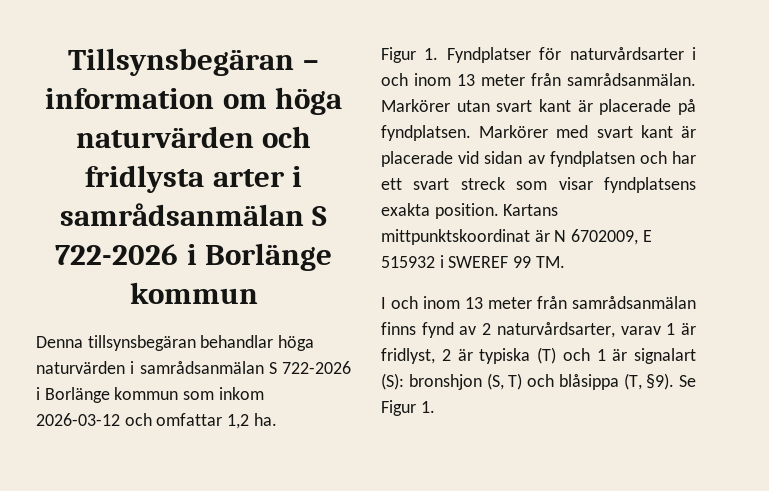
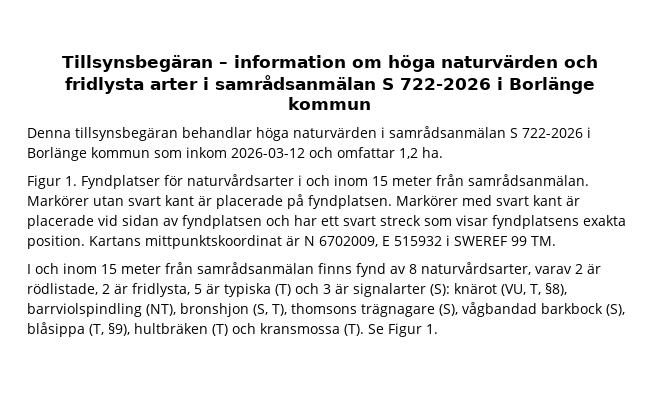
- Figur 1. Fyndplatser för naturvårdsarter i och inom 13 meter från samrådsanmälan.
+ Figur 1. Fyndplatser för naturvårdsarter i och inom 15 meter från samrådsanmälan.
- I och inom 13 meter från samrådsanmälan finns fynd av 2 naturvårdsarter, varav 1 är fridlyst, 2 är typiska (T) och 1 är signalart (S): bronshjon (S, T) och blåsippa (T, §9). Se Figur 1.
+ I och inom 15 meter från samrådsanmälan finns fynd av 8 naturvårdsarter, varav 2 är rödlistade, 2 är fridlysta, 5 är typiska (T) och 3 är signalarter (S): knärot (VU, T, §8), barrviolspindling (NT), bronshjon (S, T), thomsons trägnagare (S), vågbandad barkbock (S), blåsippa (T, §9), hultbräken (T) och kransmossa (T). Se Figur 1.

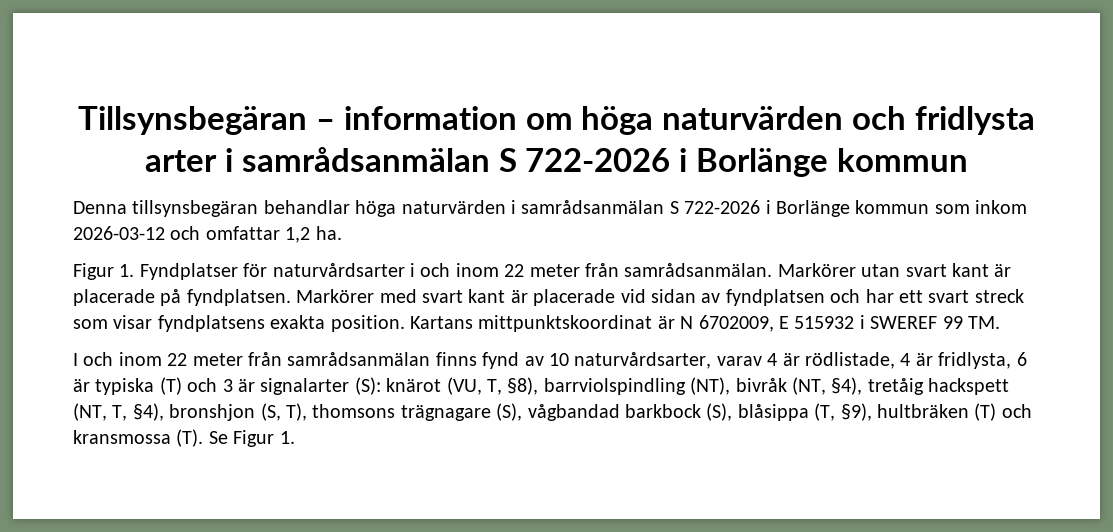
- Figur 1. Fyndplatser för naturvårdsarter i och inom 15 meter från samrådsanmälan.
+ Figur 1. Fyndplatser för naturvårdsarter i och inom 22 meter från samrådsanmälan.
- I och inom 15 meter från samrådsanmälan finns fynd av 8 naturvårdsarter, varav 2 är rödlistade, 2 är fridlysta, 5 är typiska (T) och 3 är signalarter (S): knärot (VU, T, §8), barrviolspindling (NT), bronshjon (S, T), thomsons trägnagare (S), vågbandad barkbock (S), blåsippa (T, §9), hultbräken (T) och kransmossa (T). Se Figur 1.
+ I och inom 22 meter från samrådsanmälan finns fynd av 10 naturvårdsarter, varav 4 är rödlistade, 4 är fridlysta, 6 är typiska (T) och 3 är signalarter (S): knärot (VU, T, §8), barrviolspindling (NT), bivråk (NT, §4), tretåig hackspett (NT, T, §4), bronshjon (S, T), thomsons trägnagare (S), vågbandad barkbock (S), blåsippa (T, §9), hultbräken (T) och kransmossa (T). Se Figur 1.

